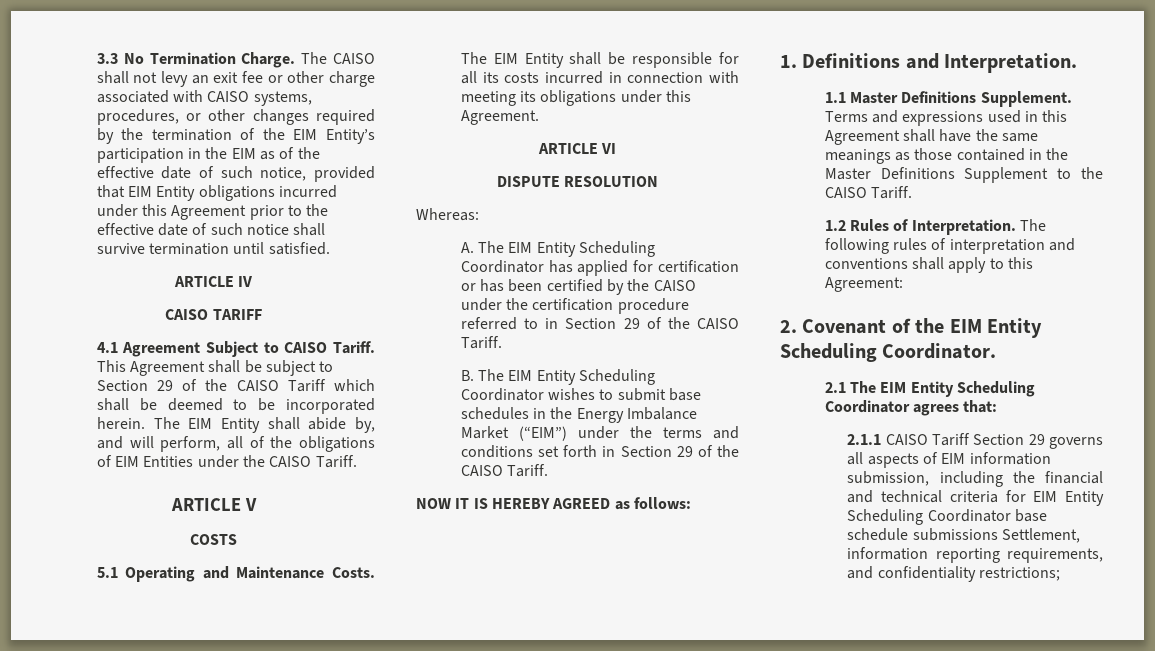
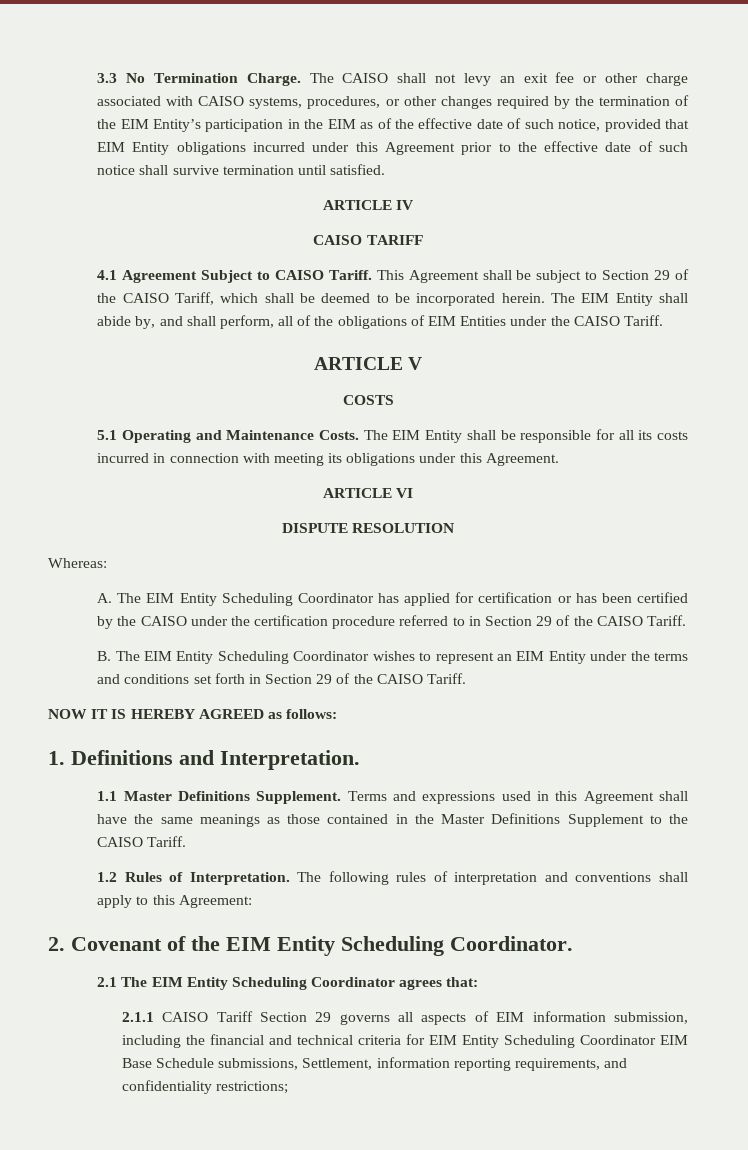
- This Agreement shall be subject to Section 29 of the CAISO Tariff which shall be deemed to be incorporated herein.
+ This Agreement shall be subject to Section 29 of the CAISO Tariff, which shall be deemed to be incorporated herein.
- The EIM Entity shall abide by, and will perform, all of the obligations of EIM Entities under the CAISO Tariff.
+ The EIM Entity shall abide by, and shall perform, all of the obligations of EIM Entities under the CAISO Tariff.
- B. The EIM Entity Scheduling Coordinator wishes to submit base schedules in the Energy Imbalance Market (“EIM”) under the terms and conditions set forth in Section 29 of the CAISO Tariff.
+ B. The EIM Entity Scheduling Coordinator wishes to represent an EIM Entity under the terms and conditions set forth in Section 29 of the CAISO Tariff.
- 2.1.1 CAISO Tariff Section 29 governs all aspects of EIM information submission, including the financial and technical criteria for EIM Entity Scheduling Coordinator base schedule submissions Settlement, information reporting requirements, and confidentiality restrictions;
+ 2.1.1 CAISO Tariff Section 29 governs all aspects of EIM information submission, including the financial and technical criteria for EIM Entity Scheduling Coordinator EIM Base Schedule submissions, Settlement, information reporting requirements, and confidentiality restrictions;

